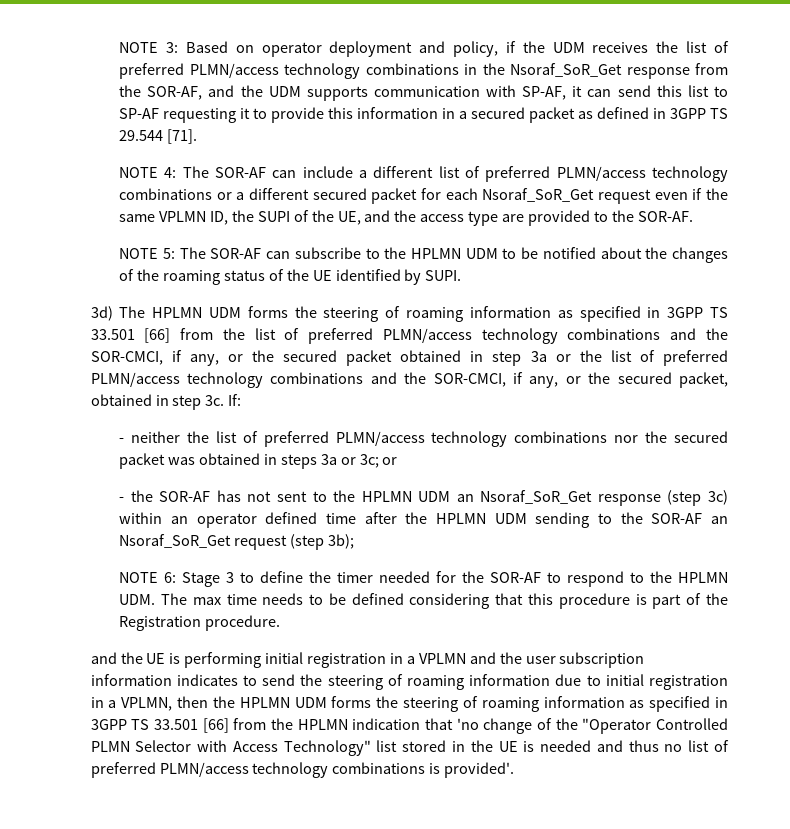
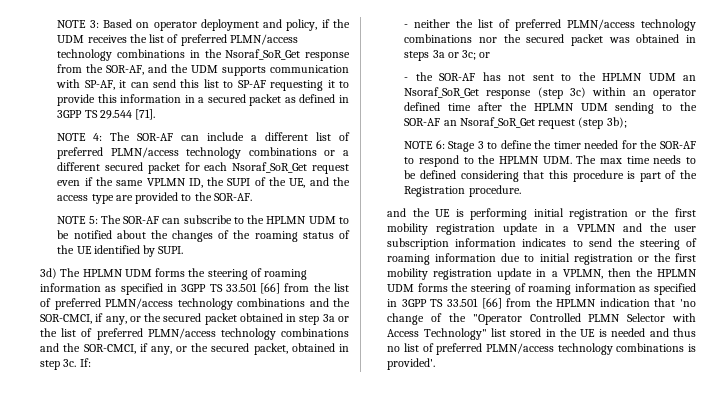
- and the UE is performing initial registration in a VPLMN and the user subscription information indicates to send the steering of roaming information due to initial registration in a VPLMN, then the HPLMN UDM forms the steering of roaming information as specified in 3GPP TS 33.501 [66] from the HPLMN indication that 'no change of the "Operator Controlled PLMN Selector with Access Technology" list stored in the UE is needed and thus no list of preferred PLMN/access technology combinations is provided'.
+ and the UE is performing initial registration or the first mobility registration update in a VPLMN and the user subscription information indicates to send the steering of roaming information due to initial registration or the first mobility registration update in a VPLMN, then the HPLMN UDM forms the steering of roaming information as specified in 3GPP TS 33.501 [66] from the HPLMN indication that 'no change of the "Operator Controlled PLMN Selector with Access Technology" list stored in the UE is needed and thus no list of preferred PLMN/access technology combinations is provided'.

